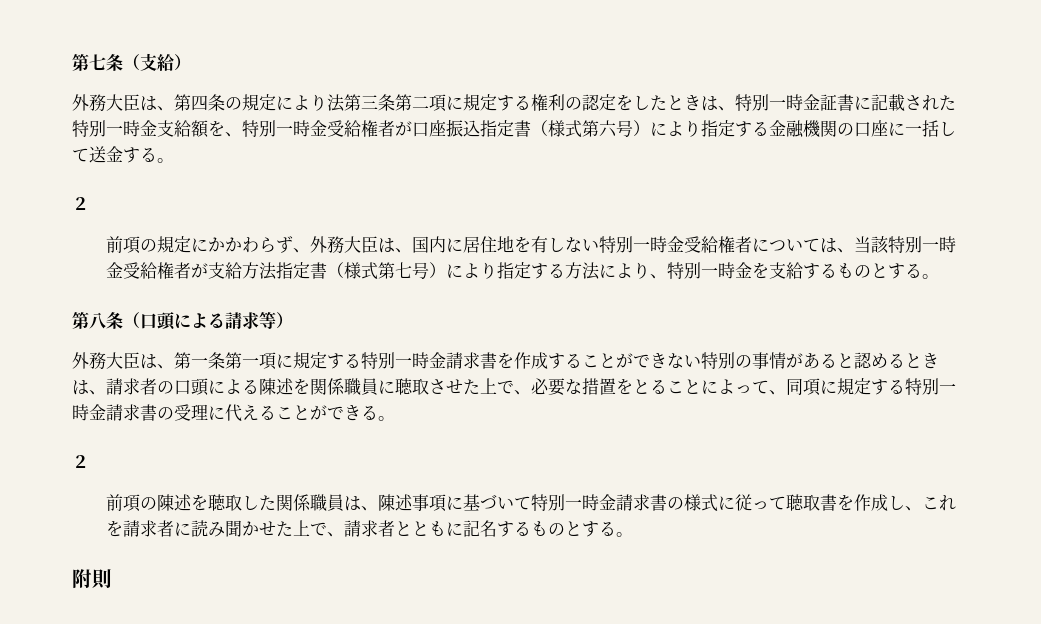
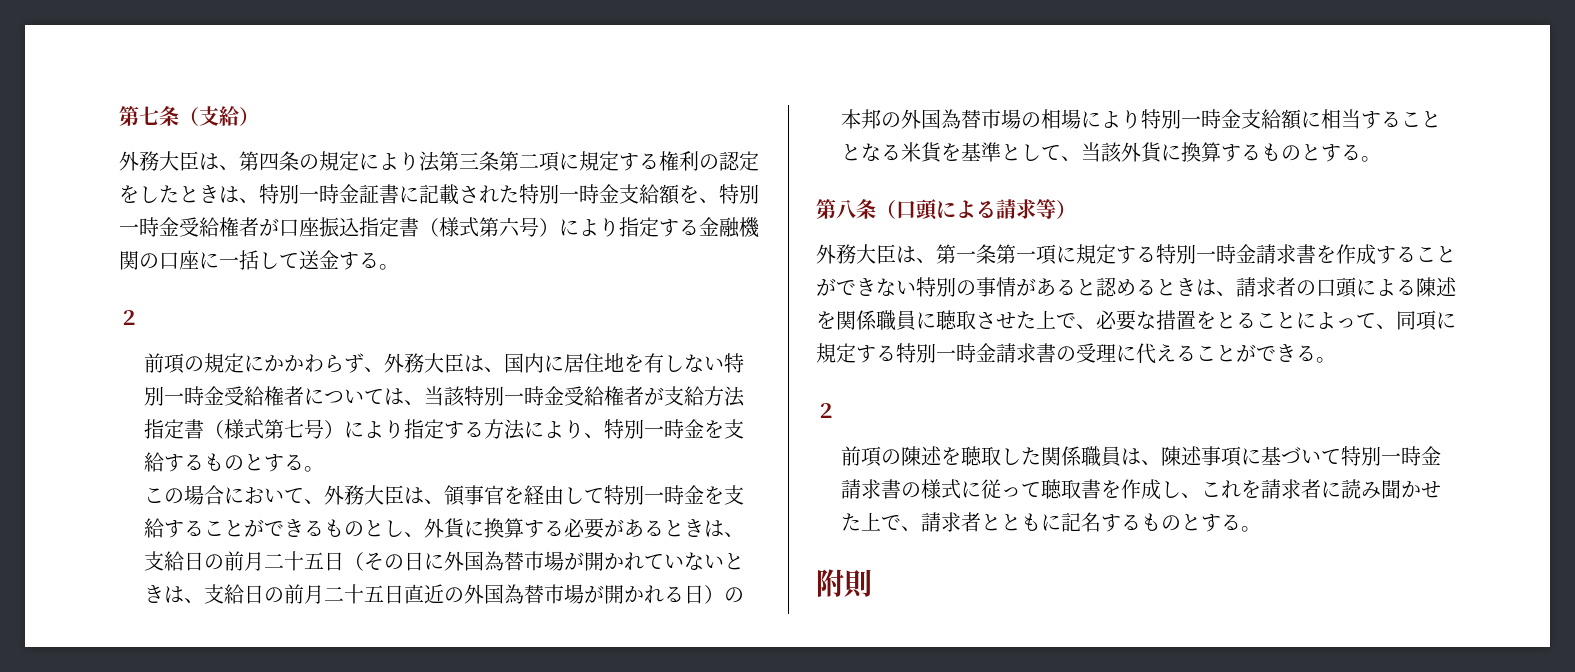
+ この場合において、外務大臣は、領事官を経由して特別一時金を支給することができるものとし、外貨に換算する必要があるときは、支給日の前月二十五日（その日に外国為替市場が開かれていないときは、支給日の前月二十五日直近の外国為替市場が開かれる日）の本邦の外国為替市場の相場により特別一時金支給額に相当することとなる米貨を基準として、当該外貨に換算するものとする。

